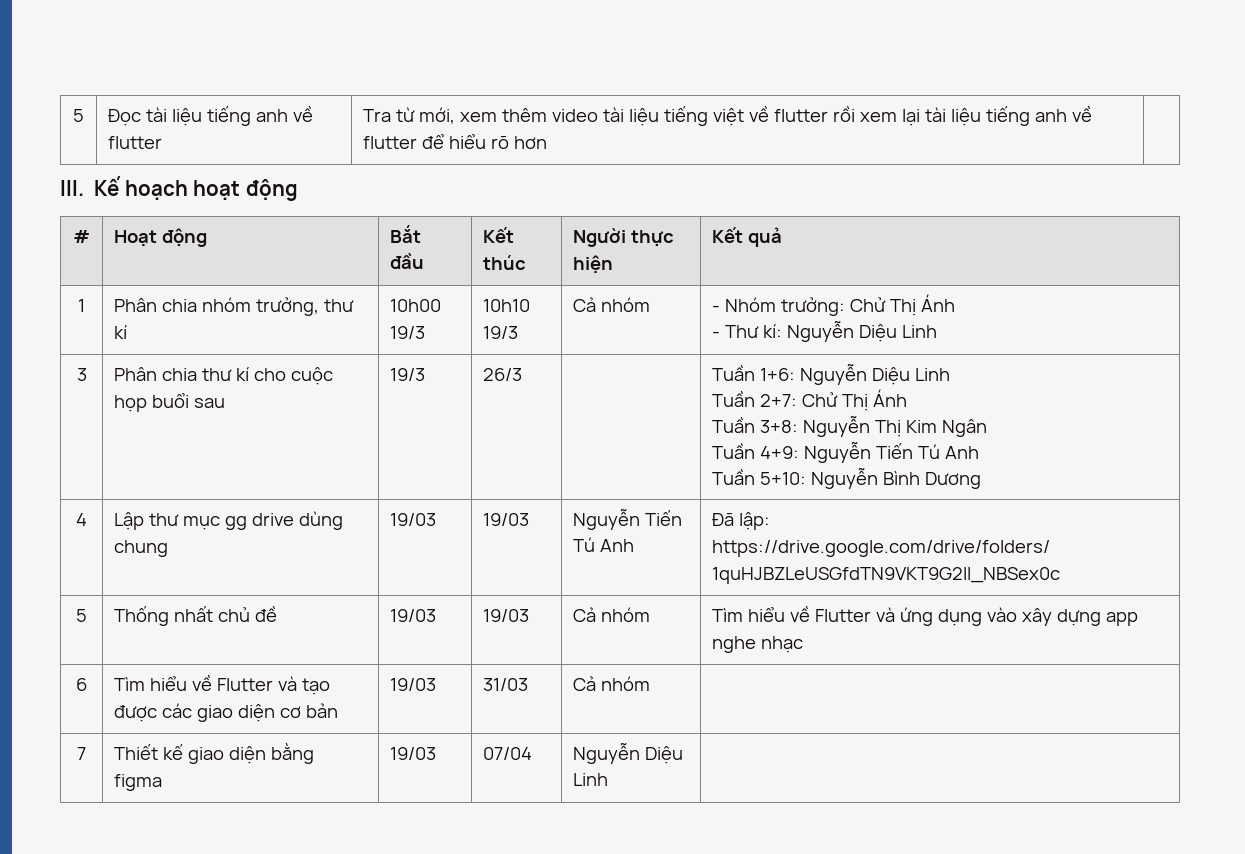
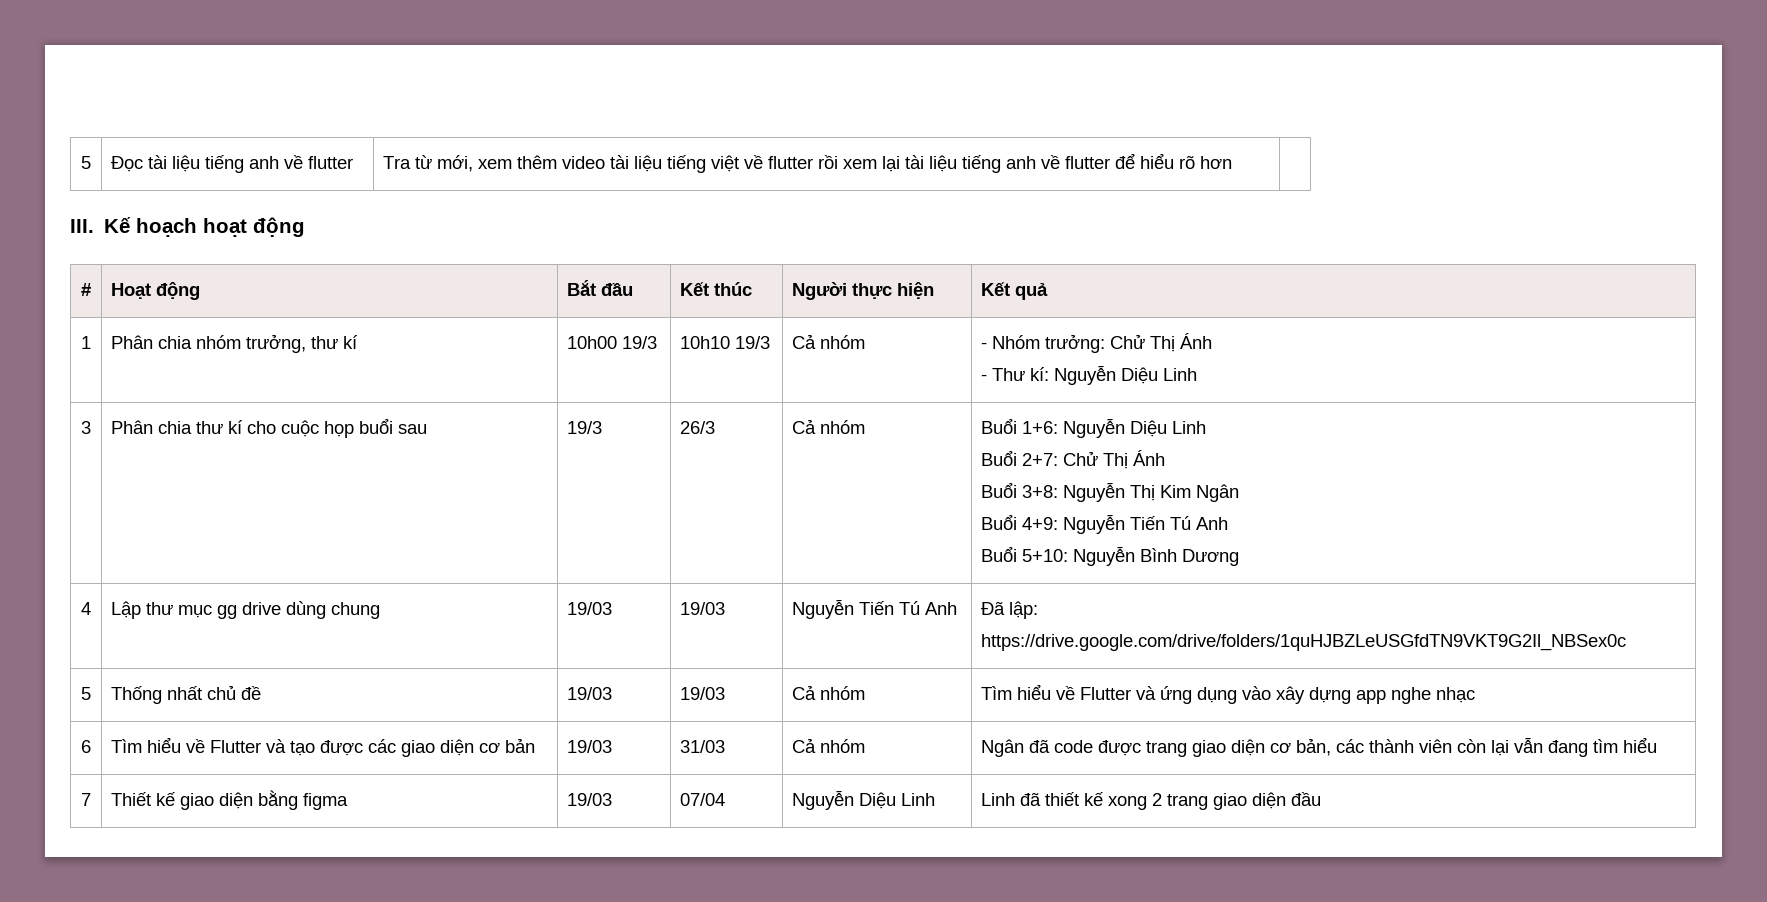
- Tuần 1+6: Nguyễn Diệu Linh
+ Cả nhóm | Buổi 1+6: Nguyễn Diệu Linh
- Tuần 2+7: Chử Thị Ánh
+ Buổi 2+7: Chử Thị Ánh
- Tuần 3+8: Nguyễn Thị Kim Ngân
+ Buổi 3+8: Nguyễn Thị Kim Ngân
- Tuần 4+9: Nguyễn Tiến Tú Anh
+ Buổi 4+9: Nguyễn Tiến Tú Anh
- Tuần 5+10: Nguyễn Bình Dương
+ Buổi 5+10: Nguyễn Bình Dương
- 6 | Tìm hiểu về Flutter và tạo được các giao diện cơ bản | 19/03 | 31/03 | Cả nhóm |
+ 6 | Tìm hiểu về Flutter và tạo được các giao diện cơ bản | 19/03 | 31/03 | Cả nhóm | Ngân đã code được trang giao diện cơ bản, các thành viên còn lại vẫn đang tìm hiểu
- 7 | Thiết kế giao diện bằng figma | 19/03 | 07/04 | Nguyễn Diệu Linh |
+ 7 | Thiết kế giao diện bằng figma | 19/03 | 07/04 | Nguyễn Diệu Linh | Linh đã thiết kế xong 2 trang giao diện đầu

